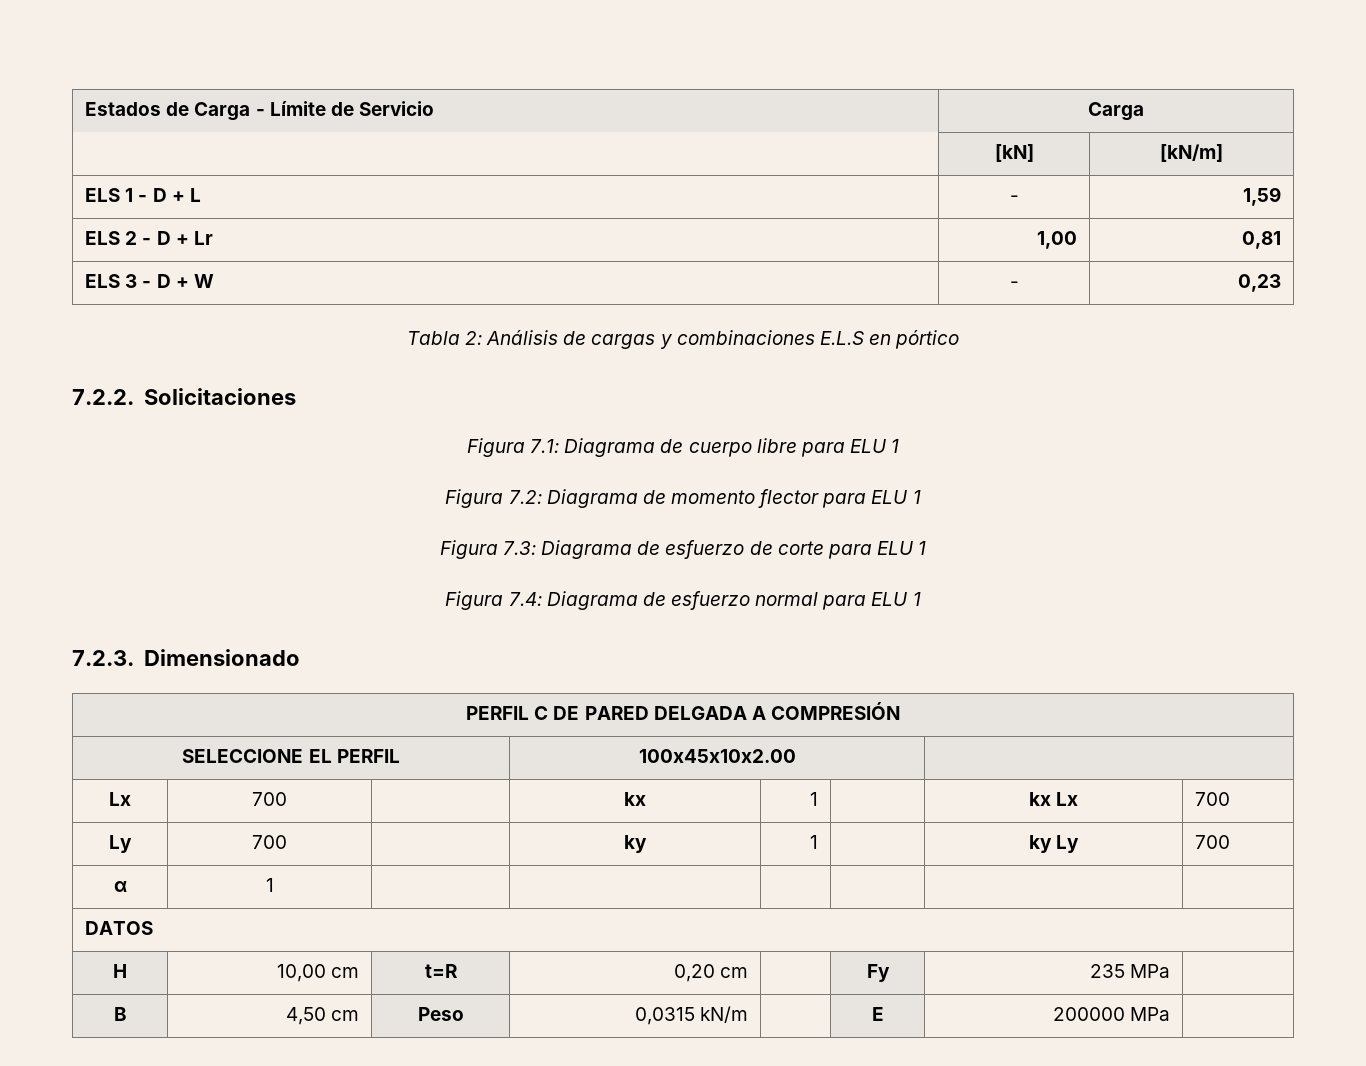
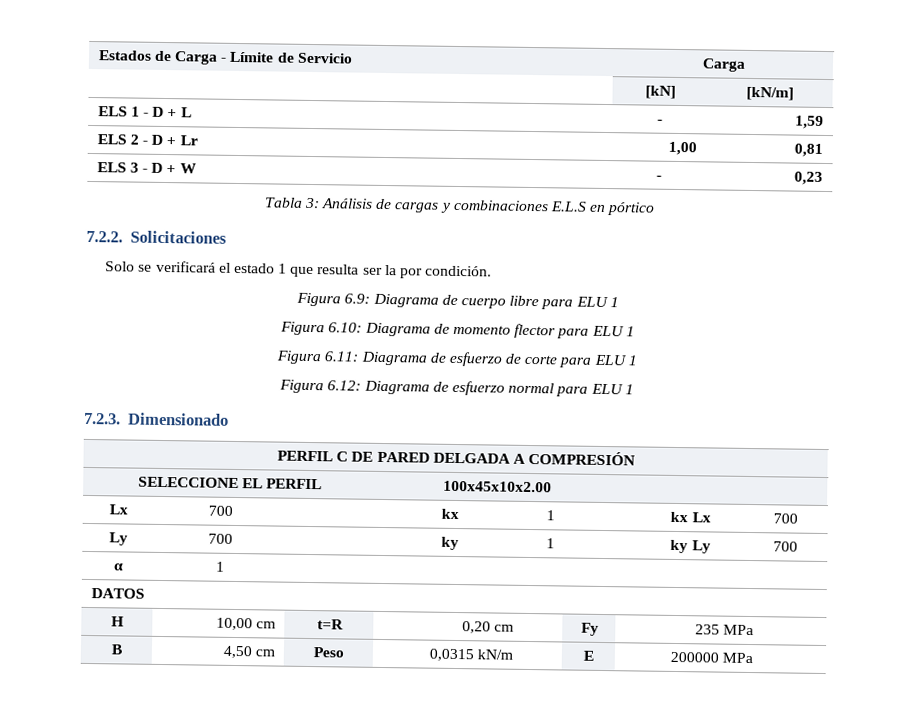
- Tabla 2: Análisis de cargas y combinaciones E.L.S en pórtico
+ Tabla 3: Análisis de cargas y combinaciones E.L.S en pórtico
- Figura 7.1: Diagrama de cuerpo libre para ELU 1
+ Solo se verificará el estado 1 que resulta ser la por condición.
+ Figura 6.9: Diagrama de cuerpo libre para ELU 1
- Figura 7.2: Diagrama de momento flector para ELU 1
+ Figura 6.10: Diagrama de momento flector para ELU 1
- Figura 7.3: Diagrama de esfuerzo de corte para ELU 1
+ Figura 6.11: Diagrama de esfuerzo de corte para ELU 1
- Figura 7.4: Diagrama de esfuerzo normal para ELU 1
+ Figura 6.12: Diagrama de esfuerzo normal para ELU 1

